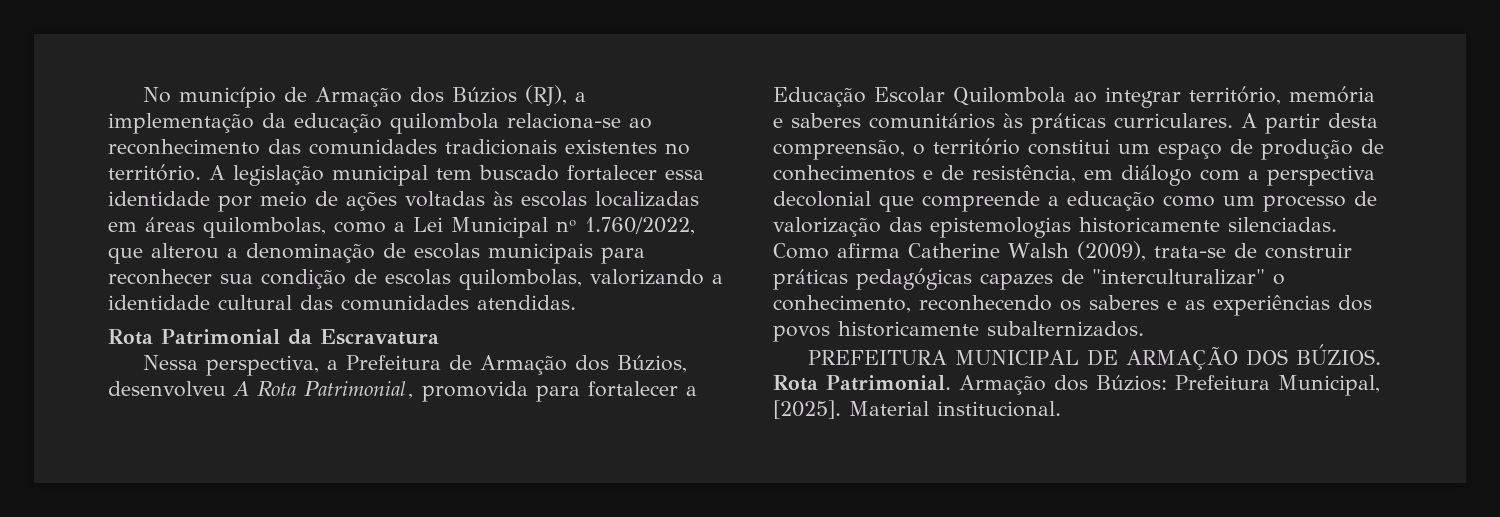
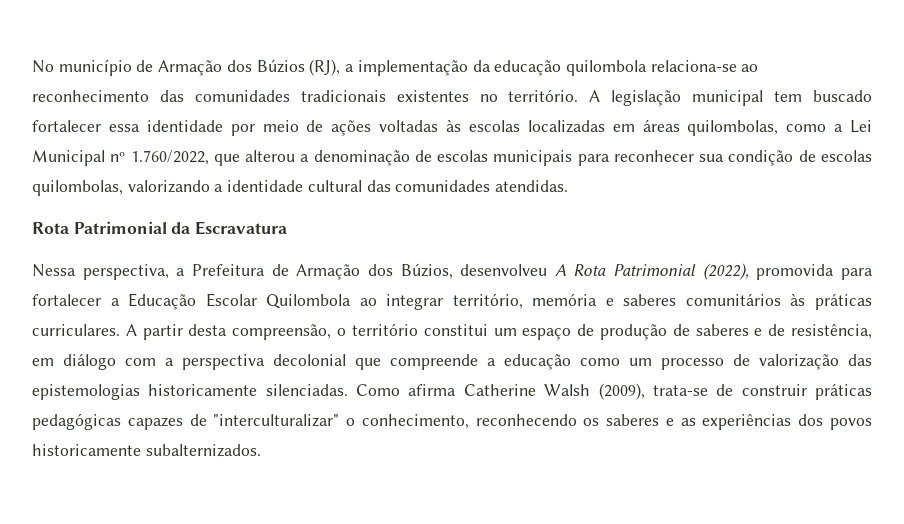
- Nessa perspectiva, a Prefeitura de Armação dos Búzios, desenvolveu A Rota Patrimonial, promovida para fortalecer a Educação Escolar Quilombola ao integrar território, memória e saberes comunitários às práticas curriculares.
+ Nessa perspectiva, a Prefeitura de Armação dos Búzios, desenvolveu A Rota Patrimonial (2022), promovida para fortalecer a Educação Escolar Quilombola ao integrar território, memória e saberes comunitários às práticas curriculares.
- A partir desta compreensão, o território constitui um espaço de produção de conhecimentos e de resistência, em diálogo com a perspectiva decolonial que compreende a educação como um processo de valorização das epistemologias historicamente silenciadas.
+ A partir desta compreensão, o território constitui um espaço de produção de saberes e de resistência, em diálogo com a perspectiva decolonial que compreende a educação como um processo de valorização das epistemologias historicamente silenciadas.
- PREFEITURA MUNICIPAL DE ARMAÇÃO DOS BÚZIOS. Rota Patrimonial. Armação dos Búzios: Prefeitura Municipal, [2025]. Material institucional.

